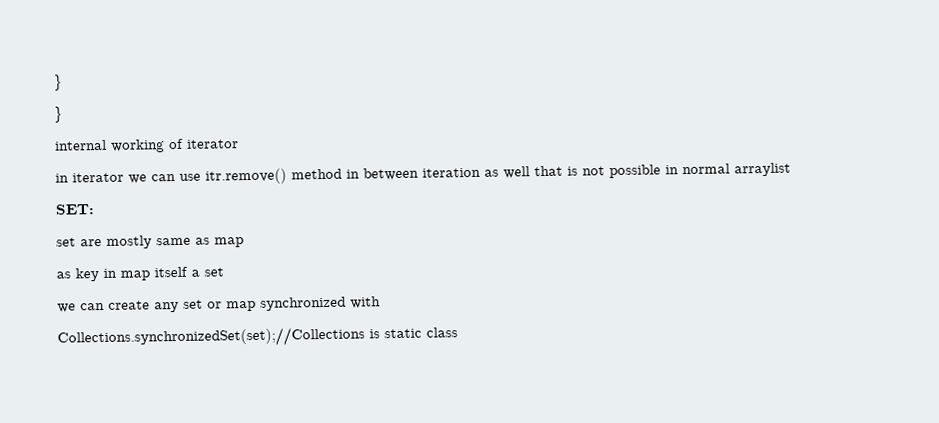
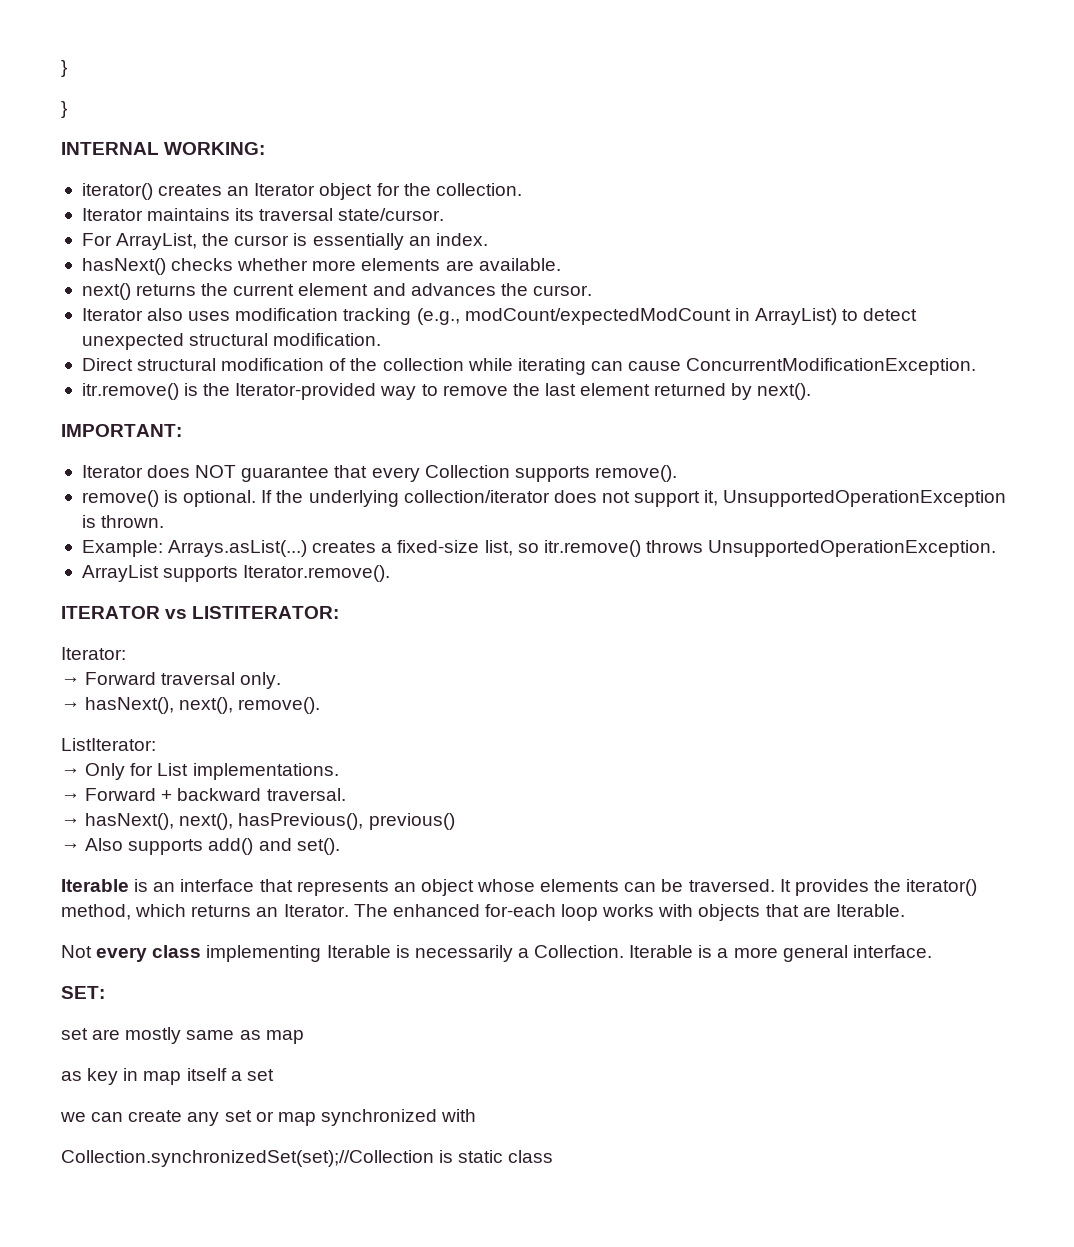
- internal working of iterator
- in iterator we can use itr.remove() method in between iteration as well that is not possible in normal arraylist
+ INTERNAL WORKING:
+ iterator() creates an Iterator object for the collection.
+ Iterator maintains its traversal state/cursor.
+ For ArrayList, the cursor is essentially an index.
+ hasNext() checks whether more elements are available.
+ next() returns the current element and advances the cursor.
+ Iterator also uses modification tracking (e.g., modCount/expectedModCount in ArrayList) to detect unexpected structural modification.
+ Direct structural modification of the collection while iterating can cause ConcurrentModificationException.
+ itr.remove() is the Iterator-provided way to remove the last element returned by next().
+ IMPORTANT:
+ Iterator does NOT guarantee that every Collection supports remove().
+ remove() is optional. If the underlying collection/iterator does not support it, UnsupportedOperationException is thrown.
+ Example: Arrays.asList(...) creates a fixed-size list, so itr.remove() throws UnsupportedOperationException.
+ ArrayList supports Iterator.remove().
+ ITERATOR vs LISTITERATOR:
+ Iterator:
+ → Forward traversal only.
+ → hasNext(), next(), remove().
+ ListIterator:
+ → Only for List implementations.
+ → Forward + backward traversal.
+ → hasNext(), next(), hasPrevious(), previous()
+ → Also supports add() and set().
+ Iterable is an interface that represents an object whose elements can be traversed. It provides the iterator() method, which returns an Iterator. The enhanced for-each loop works with objects that are Iterable.
+ Not every class implementing Iterable is necessarily a Collection. Iterable is a more general interface.
- Collections.synchronizedSet(set);//Collections is static class
+ Collection.synchronizedSet(set);//Collection is static class

